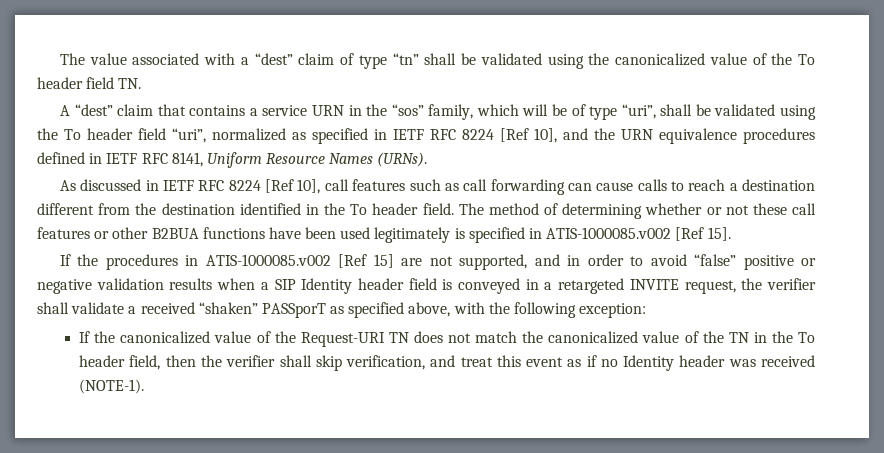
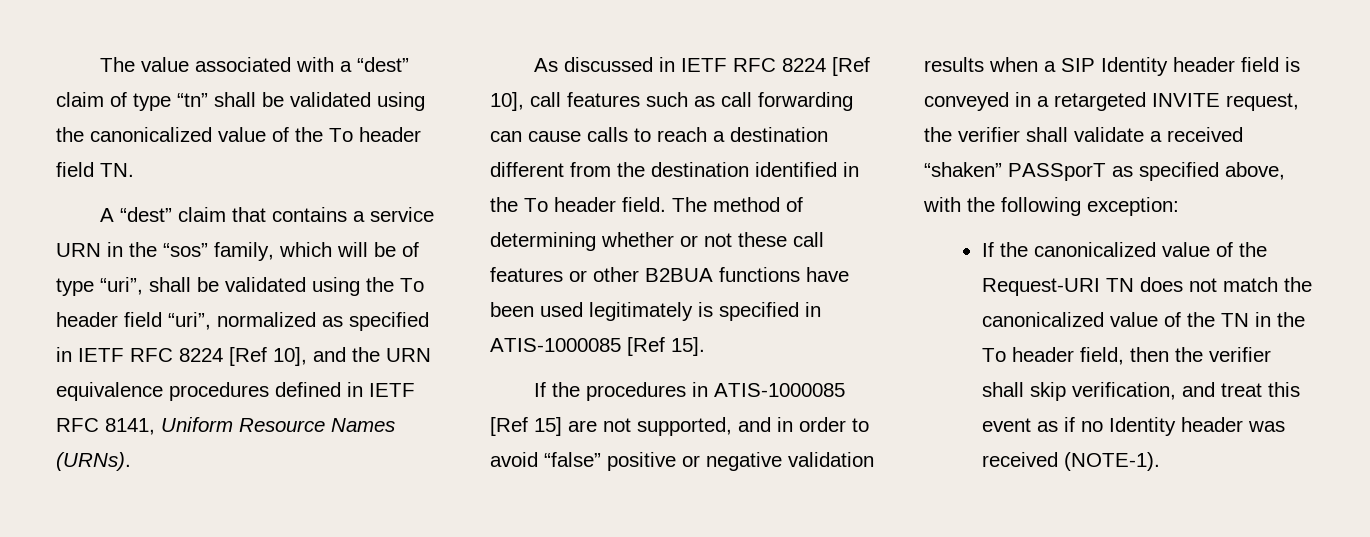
- The method of determining whether or not these call features or other B2BUA functions have been used legitimately is specified in ATIS-1000085.v002 [Ref 15].
+ The method of determining whether or not these call features or other B2BUA functions have been used legitimately is specified in ATIS-1000085 [Ref 15].
- If the procedures in ATIS-1000085.v002 [Ref 15] are not supported, and in order to avoid “false” positive or negative validation results when a SIP Identity header field is conveyed in a retargeted INVITE request, the verifier shall validate a received “shaken” PASSporT as specified above, with the following exception:
+ If the procedures in ATIS-1000085 [Ref 15] are not supported, and in order to avoid “false” positive or negative validation results when a SIP Identity header field is conveyed in a retargeted INVITE request, the verifier shall validate a received “shaken” PASSporT as specified above, with the following exception:

